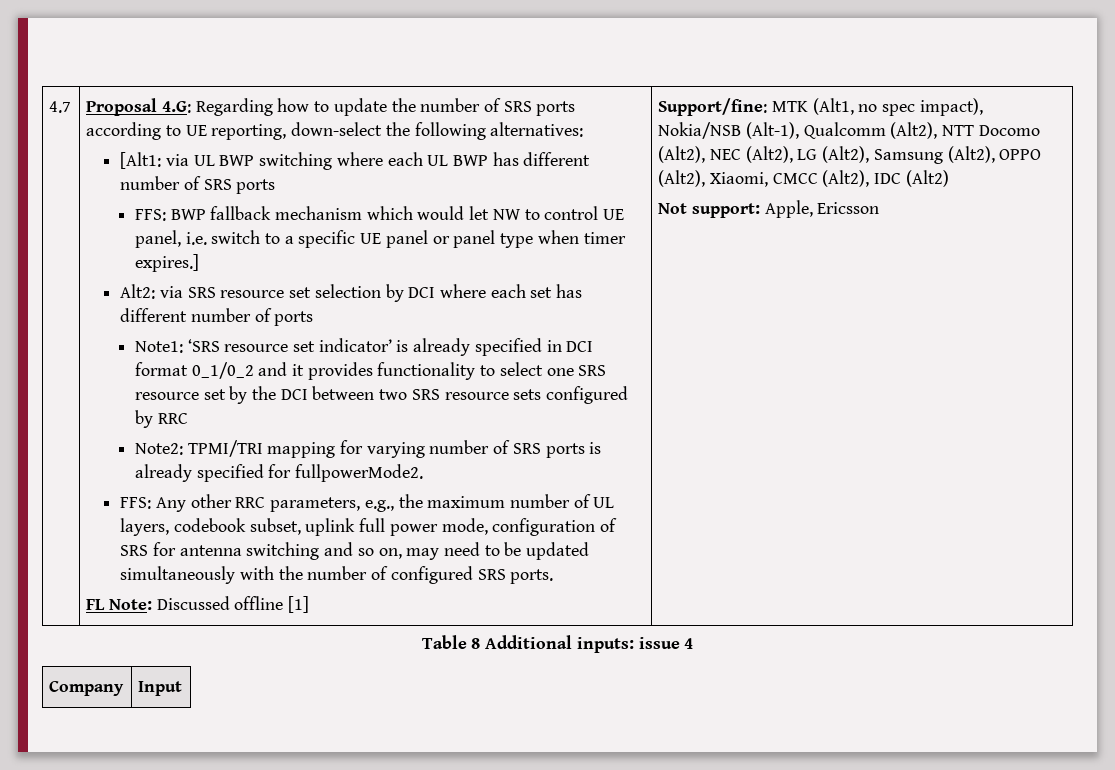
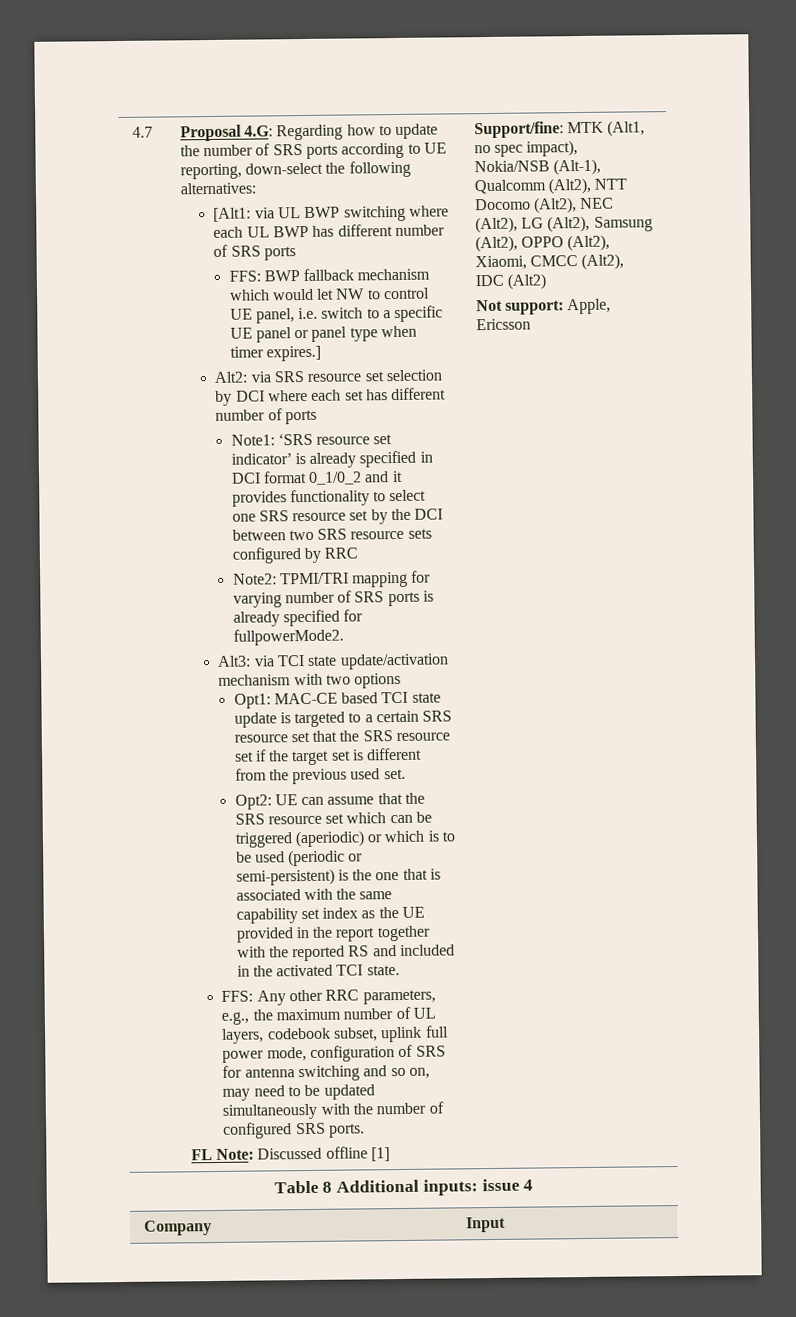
+ Alt3: via TCI state update/activation mechanism with two options
+ Opt1: MAC-CE based TCI state update is targeted to a certain SRS resource set that the SRS resource set if the target set is different from the previous used set.
+ Opt2: UE can assume that the SRS resource set which can be triggered (aperiodic) or which is to be used (periodic or semi-persistent) is the one that is associated with the same capability set index as the UE provided in the report together with the reported RS and included in the activated TCI state.

